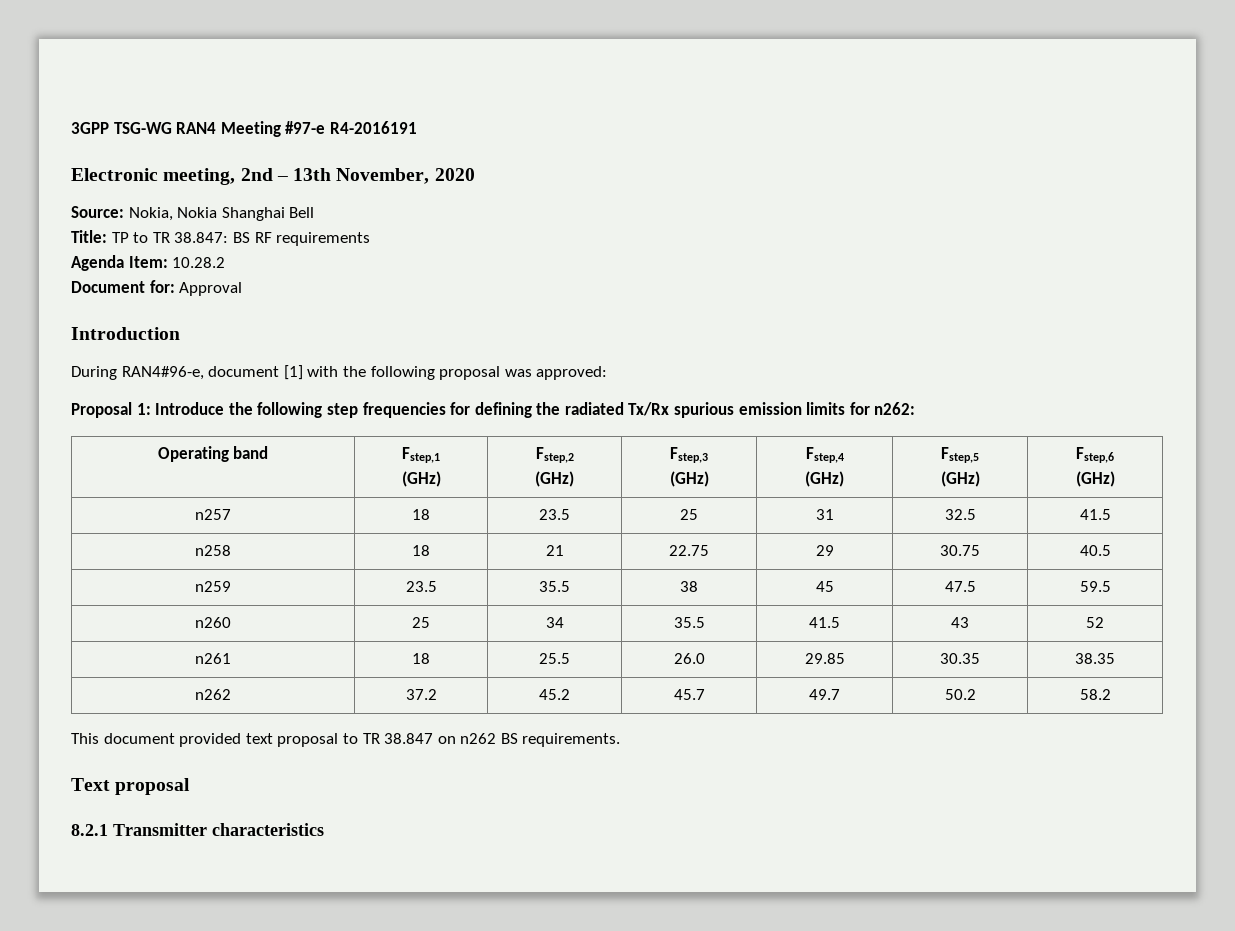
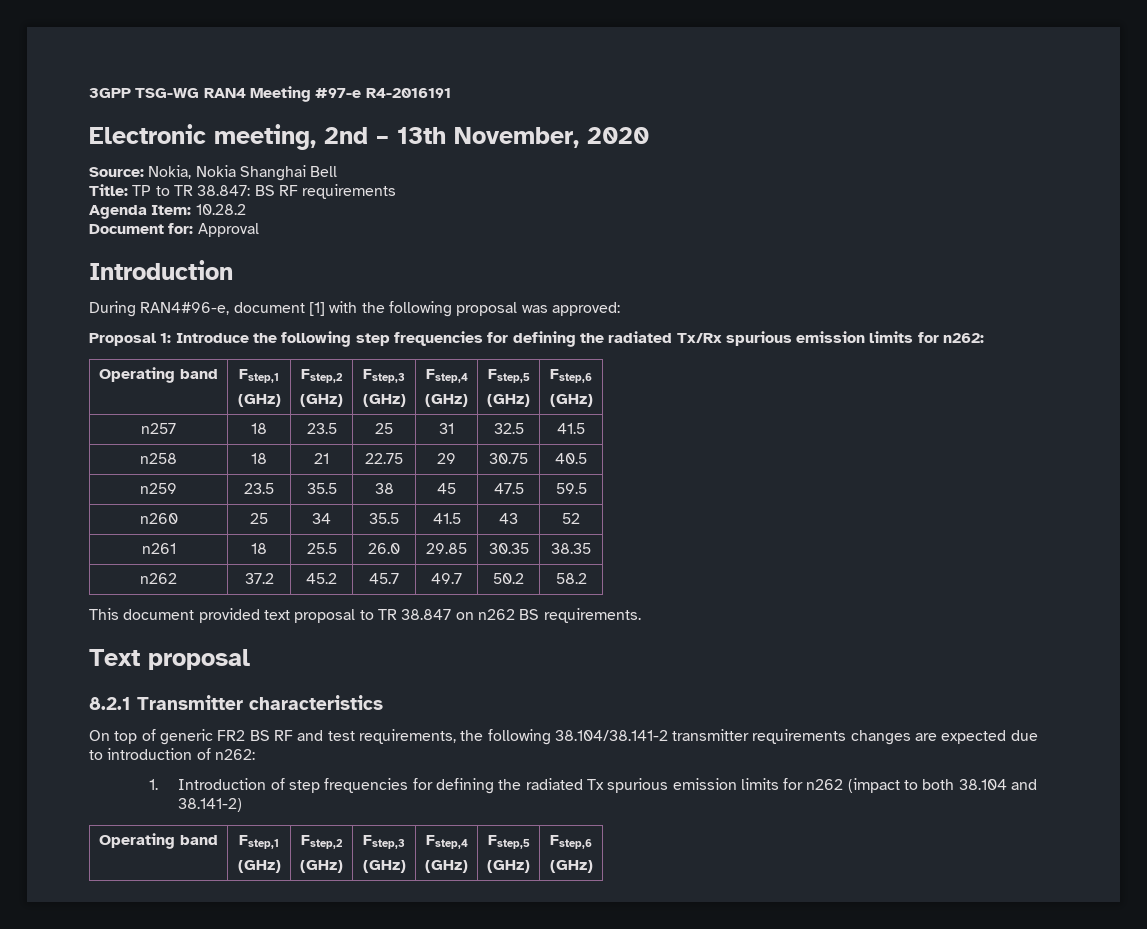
+ On top of generic FR2 BS RF and test requirements, the following 38.104/38.141-2 transmitter requirements changes are expected due to introduction of n262:
+ 1. Introduction of step frequencies for defining the radiated Tx spurious emission limits for n262 (impact to both 38.104 and 38.141-2)
+ Operating band | Fstep,1
+ (GHz) | Fstep,2
+ (GHz) | Fstep,3
+ (GHz) | Fstep,4
+ (GHz) | Fstep,5
+ (GHz) | Fstep,6
+ (GHz)

